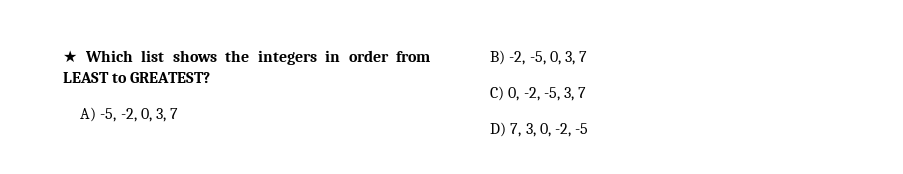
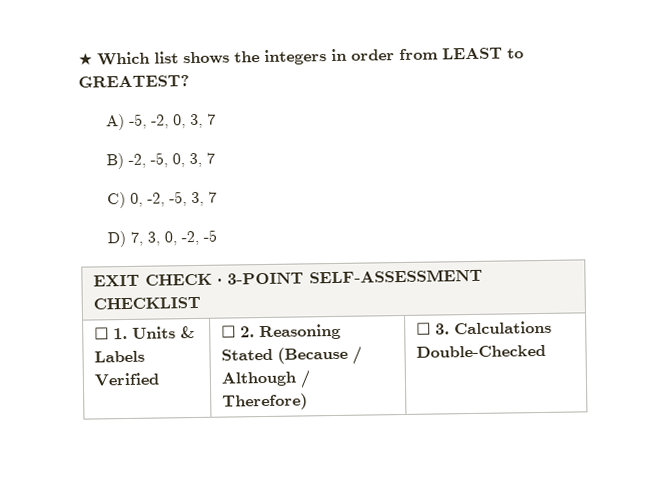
+ EXIT CHECK · 3-POINT SELF-ASSESSMENT CHECKLIST
+ ☐ 1. Units & Labels Verified | ☐ 2. Reasoning Stated (Because / Although / Therefore) | ☐ 3. Calculations Double-Checked

